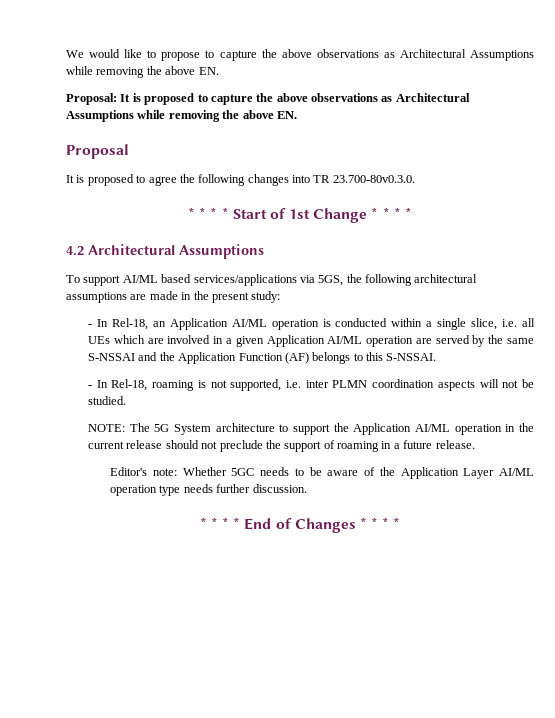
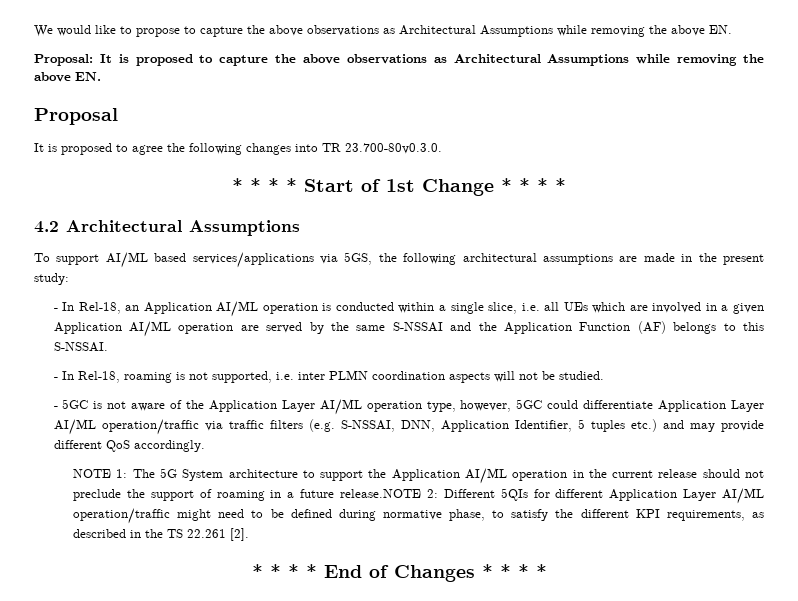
- NOTE: The 5G System architecture to support the Application AI/ML operation in the current release should not preclude the support of roaming in a future release.
- Editor's note: Whether 5GC needs to be aware of the Application Layer AI/ML operation type needs further discussion.
+ - 5GC is not aware of the Application Layer AI/ML operation type, however, 5GC could differentiate Application Layer AI/ML operation/traffic via traffic filters (e.g. S-NSSAI, DNN, Application Identifier, 5 tuples etc.) and may provide different QoS accordingly.
+ NOTE 1: The 5G System architecture to support the Application AI/ML operation in the current release should not preclude the support of roaming in a future release.NOTE 2: Different 5QIs for different Application Layer AI/ML operation/traffic might need to be defined during normative phase, to satisfy the different KPI requirements, as described in the TS 22.261 [2].

